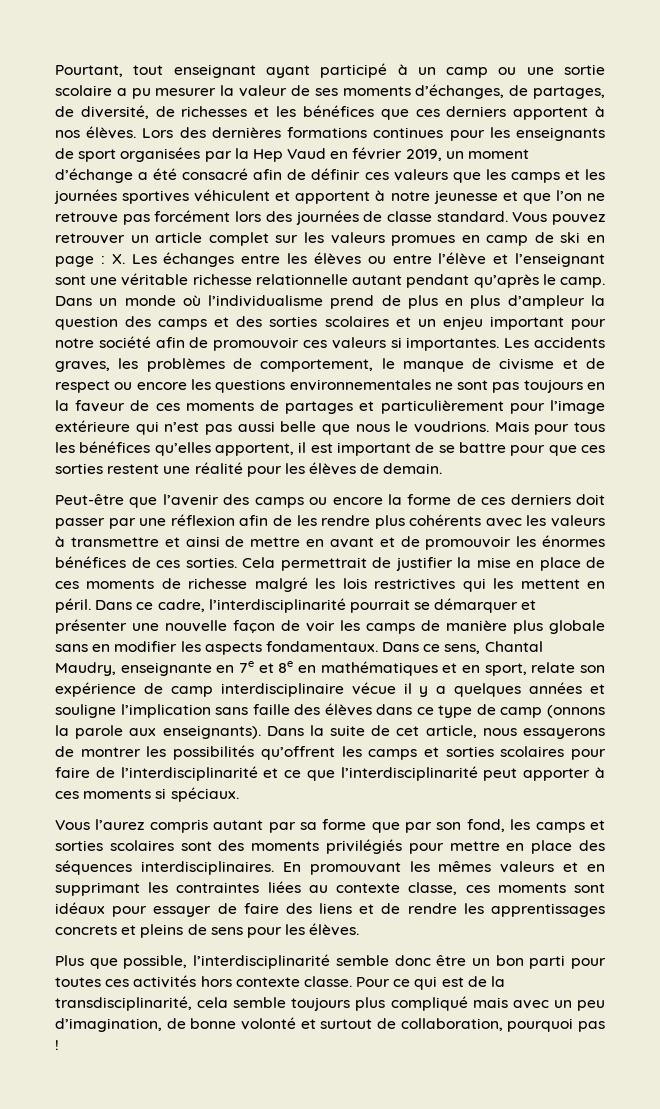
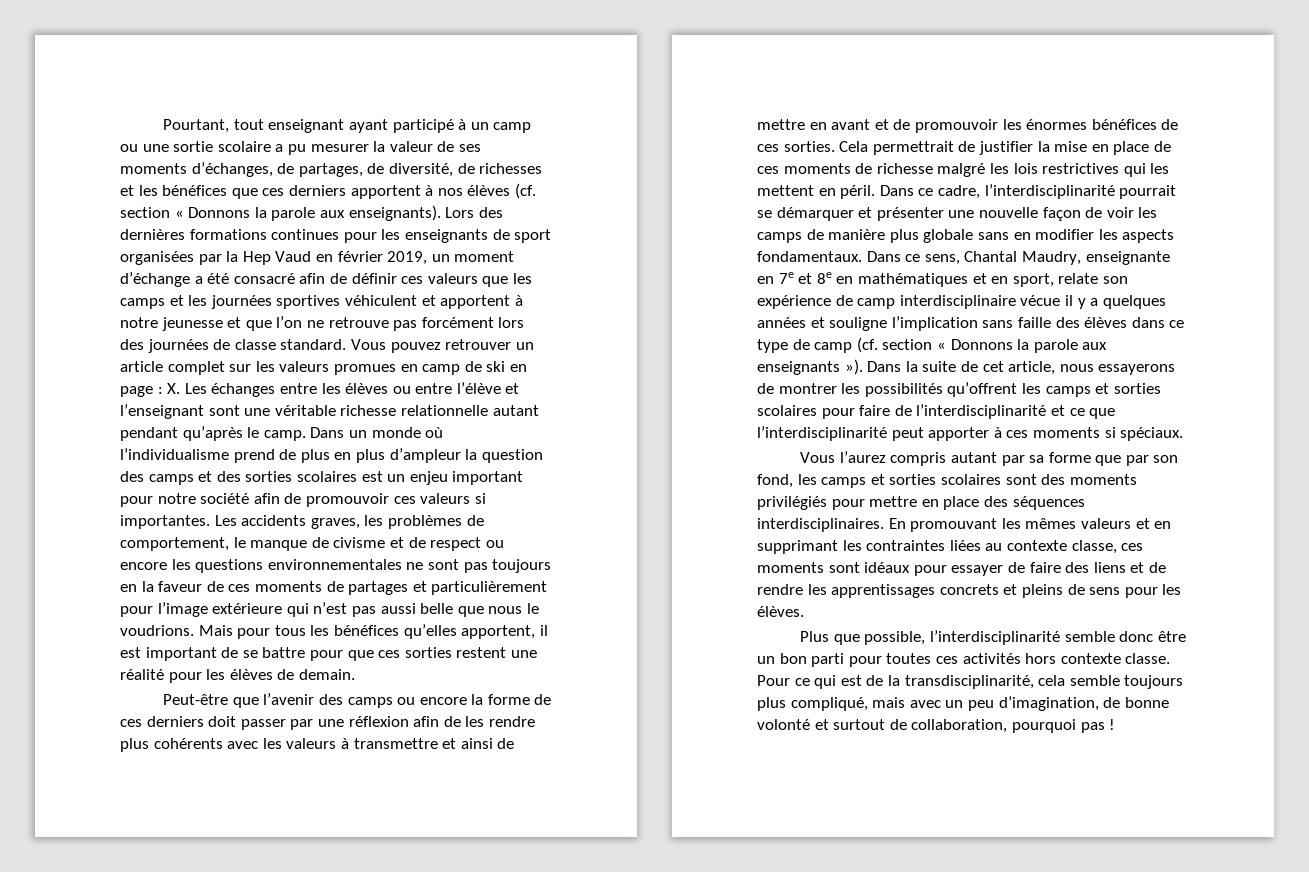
- Pourtant, tout enseignant ayant participé à un camp ou une sortie scolaire a pu mesurer la valeur de ses moments d’échanges, de partages, de diversité, de richesses et les bénéfices que ces derniers apportent à nos élèves.
+ Pourtant, tout enseignant ayant participé à un camp ou une sortie scolaire a pu mesurer la valeur de ses moments d’échanges, de partages, de diversité, de richesses et les bénéfices que ces derniers apportent à nos élèves (cf. section « Donnons la parole aux enseignants).
- Dans un monde où l’individualisme prend de plus en plus d’ampleur la question des camps et des sorties scolaires et un enjeu important pour notre société afin de promouvoir ces valeurs si importantes.
+ Dans un monde où l’individualisme prend de plus en plus d’ampleur la question des camps et des sorties scolaires est un enjeu important pour notre société afin de promouvoir ces valeurs si importantes.
- Dans ce sens, Chantal Maudry, enseignante en 7e et 8e en mathématiques et en sport, relate son expérience de camp interdisciplinaire vécue il y a quelques années et souligne l’implication sans faille des élèves dans ce type de camp (onnons la parole aux enseignants).
+ Dans ce sens, Chantal Maudry, enseignante en 7e et 8e en mathématiques et en sport, relate son expérience de camp interdisciplinaire vécue il y a quelques années et souligne l’implication sans faille des élèves dans ce type de camp (cf. section « Donnons la parole aux enseignants »).
- Pour ce qui est de la transdisciplinarité, cela semble toujours plus compliqué mais avec un peu d’imagination, de bonne volonté et surtout de collaboration, pourquoi pas !
+ Pour ce qui est de la transdisciplinarité, cela semble toujours plus compliqué, mais avec un peu d’imagination, de bonne volonté et surtout de collaboration, pourquoi pas !

